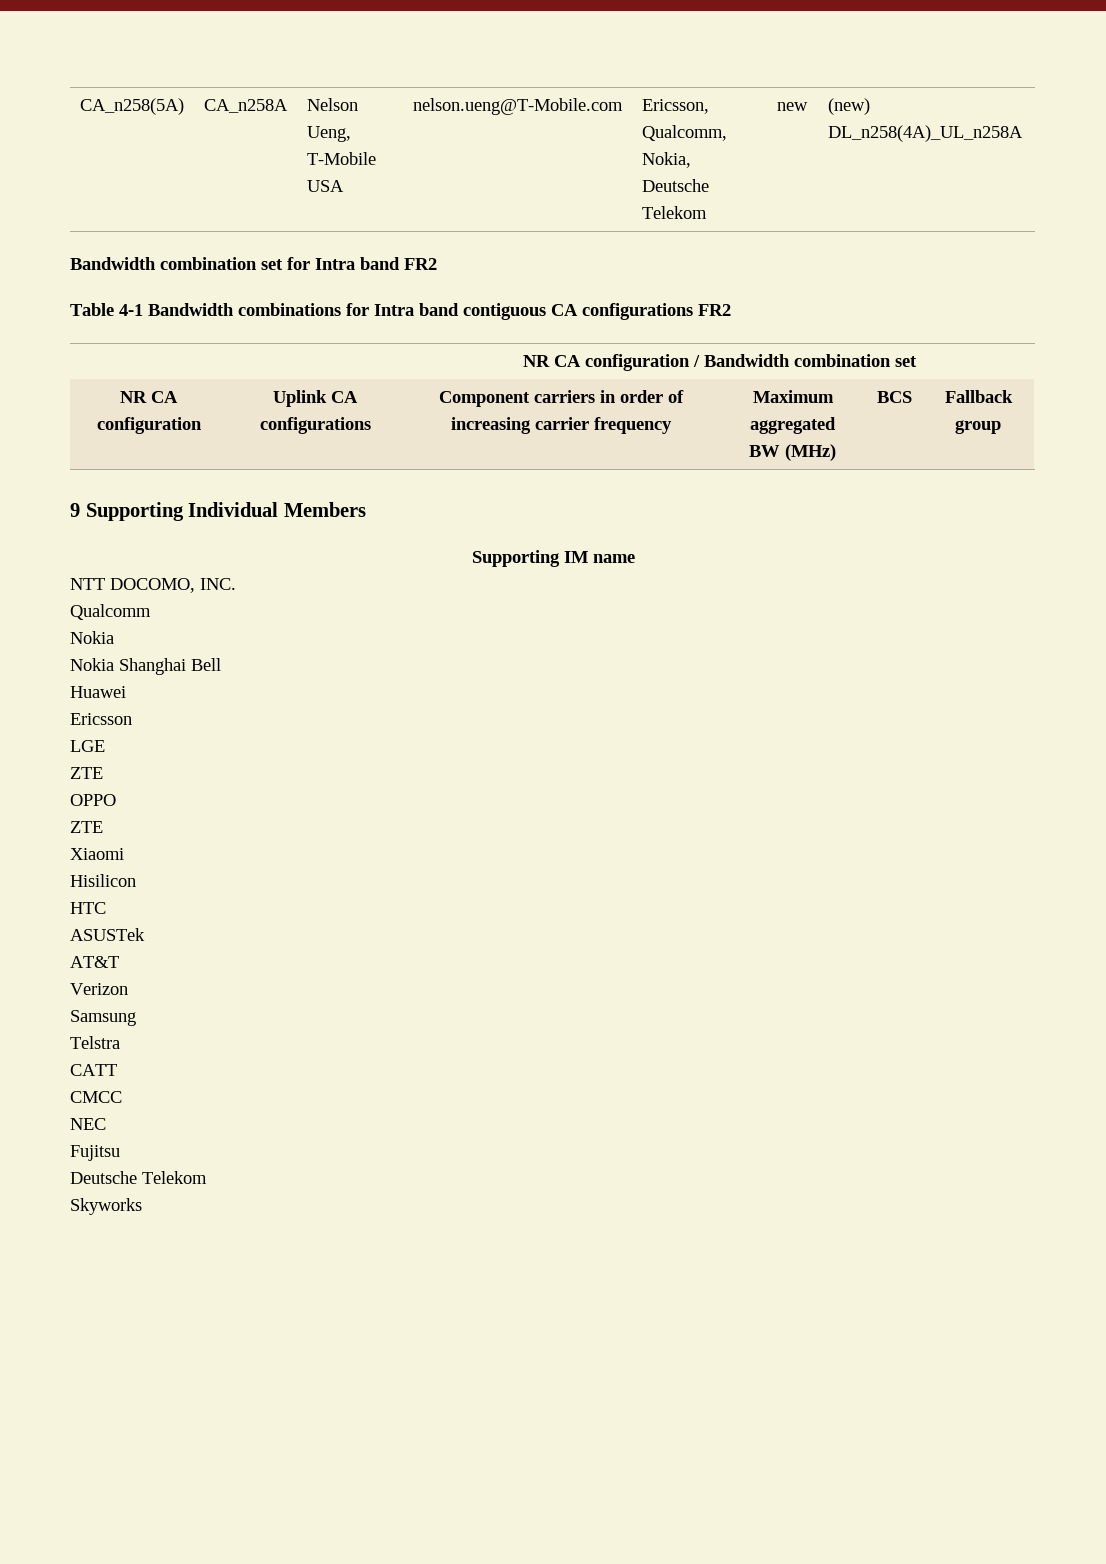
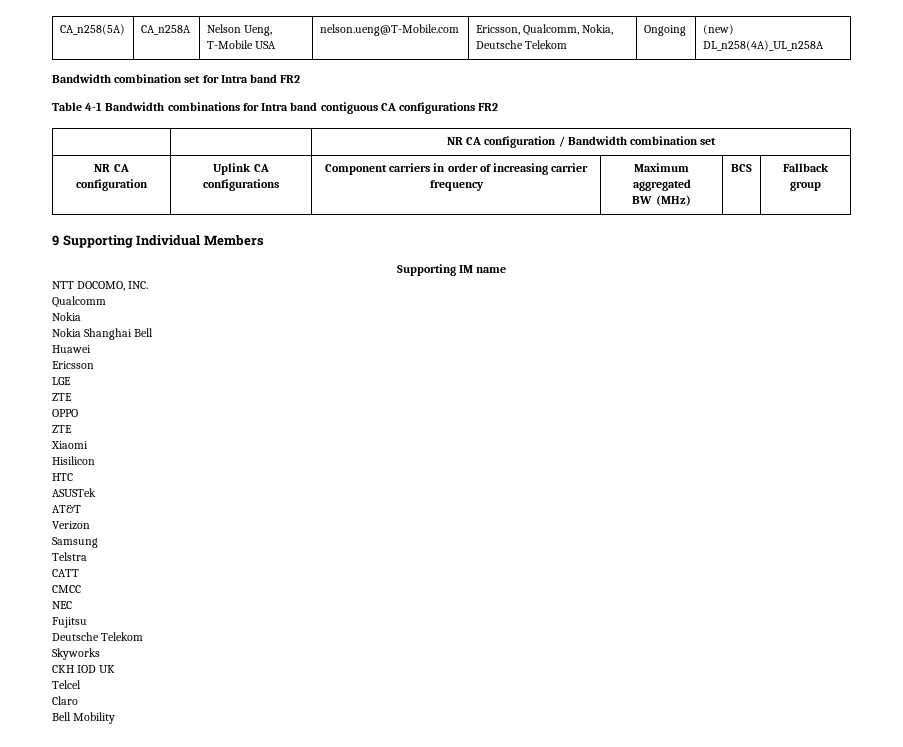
- CA_n258(5A) | CA_n258A | Nelson Ueng, T-Mobile USA | nelson.ueng@T-Mobile.com | Ericsson, Qualcomm, Nokia, Deutsche Telekom | new | (new) DL_n258(4A)_UL_n258A
+ CA_n258(5A) | CA_n258A | Nelson Ueng, T-Mobile USA | nelson.ueng@T-Mobile.com | Ericsson, Qualcomm, Nokia, Deutsche Telekom | Ongoing | (new) DL_n258(4A)_UL_n258A
+ CKH IOD UK
+ Telcel
+ Claro
+ Bell Mobility

